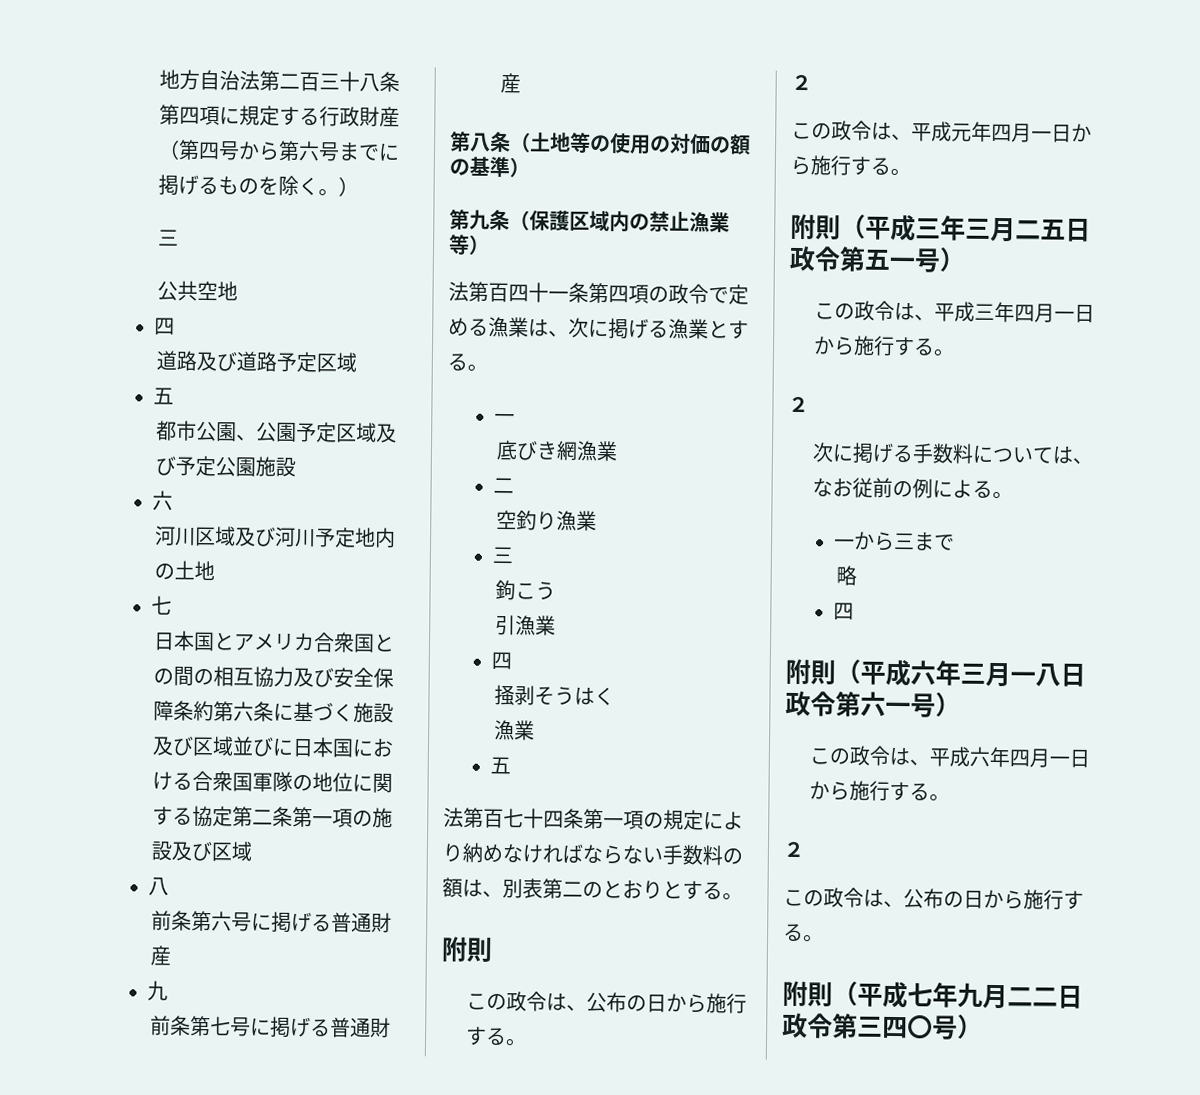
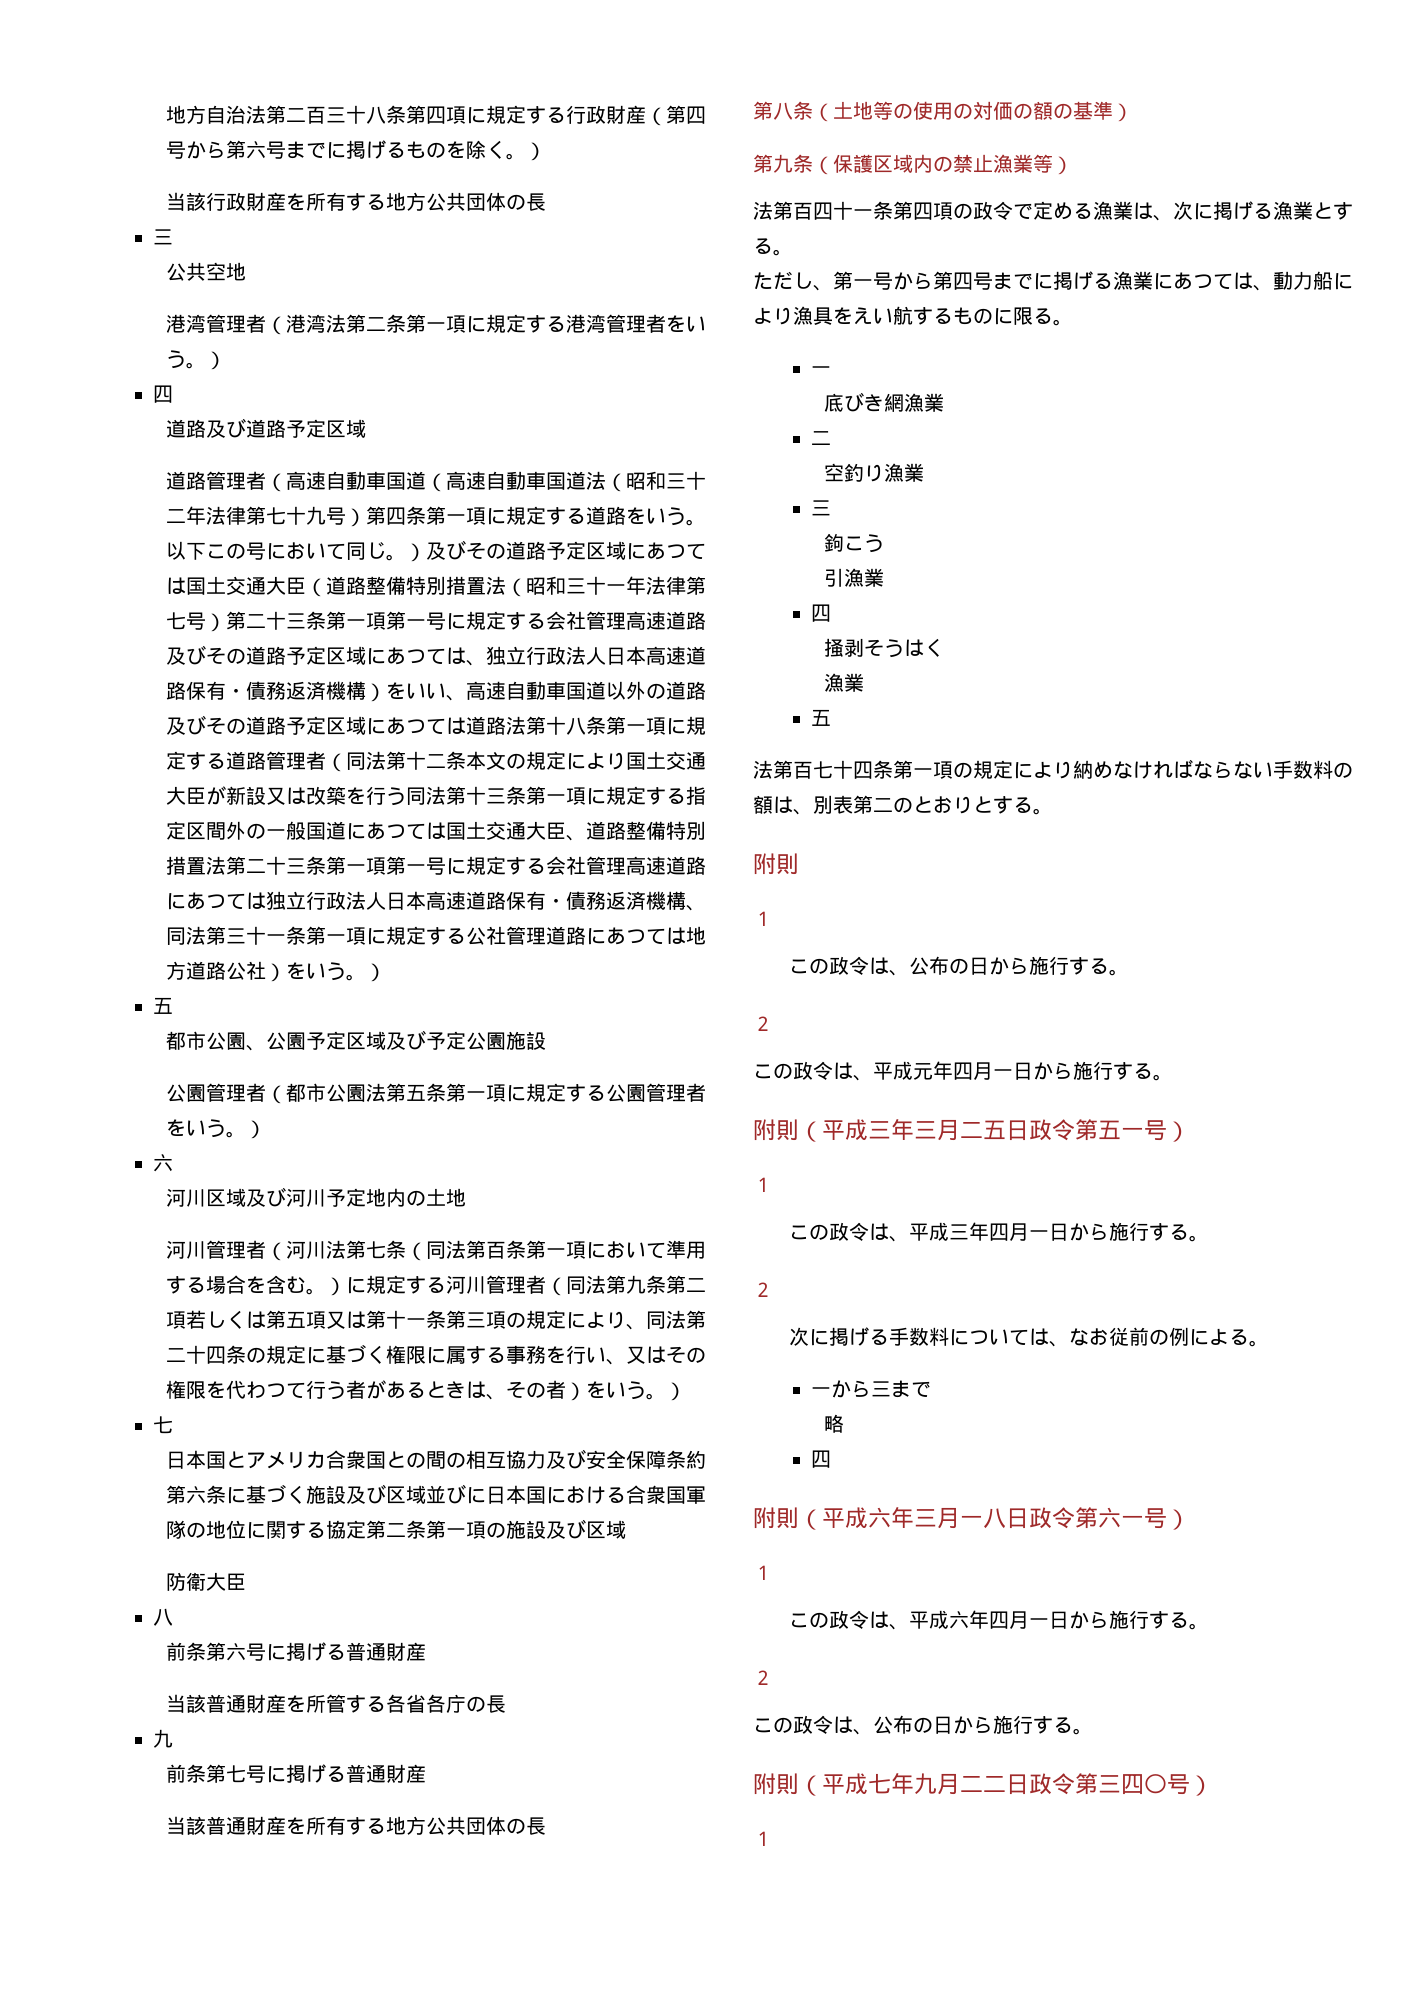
  地方自治法第二百三十八条第四項に規定する行政財産（第四号から第六号までに掲げるものを除く。）
+ 当該行政財産を所有する地方公共団体の長
  三
  公共空地
+ 港湾管理者（港湾法第二条第一項に規定する港湾管理者をいう。）
+ 道路管理者（高速自動車国道（高速自動車国道法（昭和三十二年法律第七十九号）第四条第一項に規定する道路をいう。以下この号において同じ。）及びその道路予定区域にあつては国土交通大臣（道路整備特別措置法（昭和三十一年法律第七号）第二十三条第一項第一号に規定する会社管理高速道路及びその道路予定区域にあつては、独立行政法人日本高速道路保有・債務返済機構）をいい、高速自動車国道以外の道路及びその道路予定区域にあつては道路法第十八条第一項に規定する道路管理者（同法第十二条本文の規定により国土交通大臣が新設又は改築を行う同法第十三条第一項に規定する指定区間外の一般国道にあつては国土交通大臣、道路整備特別措置法第二十三条第一項第一号に規定する会社管理高速道路にあつては独立行政法人日本高速道路保有・債務返済機構、同法第三十一条第一項に規定する公社管理道路にあつては地方道路公社）をいう。）
+ 公園管理者（都市公園法第五条第一項に規定する公園管理者をいう。）
+ 河川管理者（河川法第七条（同法第百条第一項において準用する場合を含む。）に規定する河川管理者（同法第九条第二項若しくは第五項又は第十一条第三項の規定により、同法第二十四条の規定に基づく権限に属する事務を行い、又はその権限を代わつて行う者があるときは、その者）をいう。）
+ 防衛大臣
+ 当該普通財産を所管する各省各庁の長
+ 当該普通財産を所有する地方公共団体の長
+ ただし、第一号から第四号までに掲げる漁業にあつては、動力船により漁具をえい航するものに限る。
  法第百七十四条第一項の規定により納めなければならない手数料の額は、別表第二のとおりとする。
  附則
+ １
  附則（平成三年三月二五日政令第五一号）
+ １
  附則（平成六年三月一八日政令第六一号）
+ １
  附則（平成七年九月二二日政令第三四〇号）
+ １

